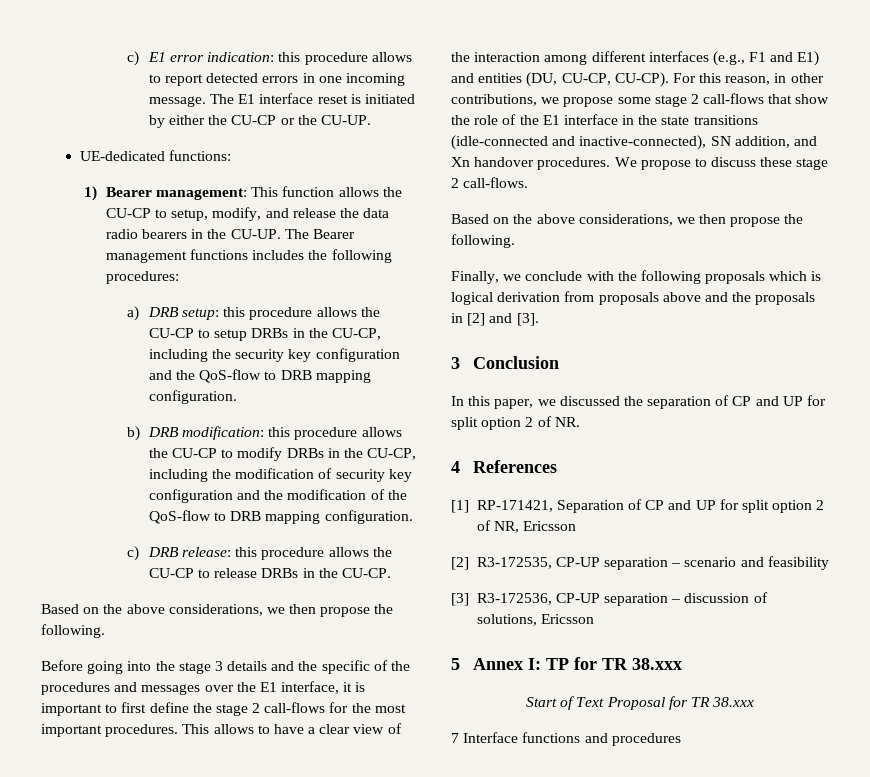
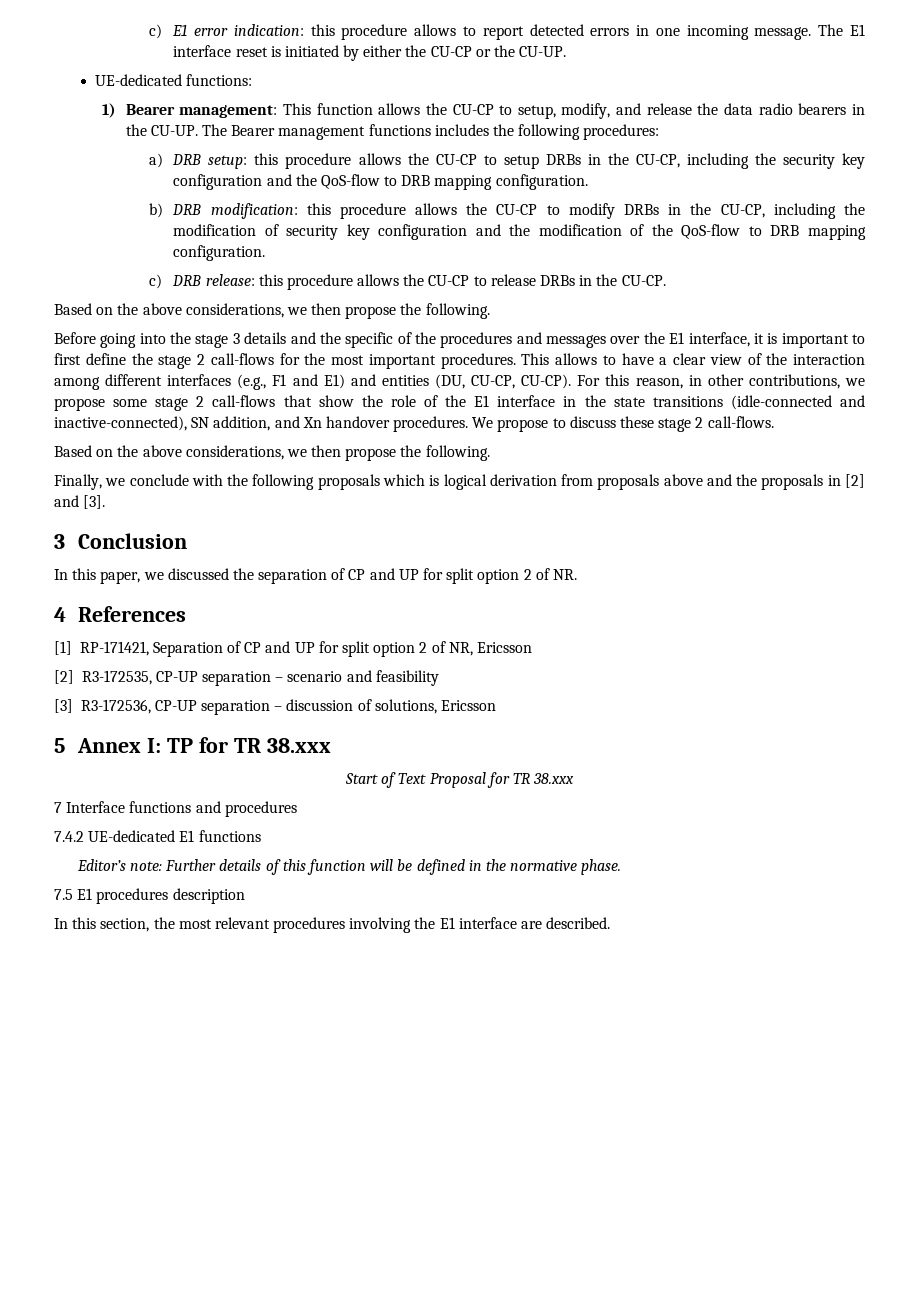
+ 7.4.2 UE-dedicated E1 functions
+ Editor’s note: Further details of this function will be defined in the normative phase.
+ 7.5 E1 procedures description
+ In this section, the most relevant procedures involving the E1 interface are described.

